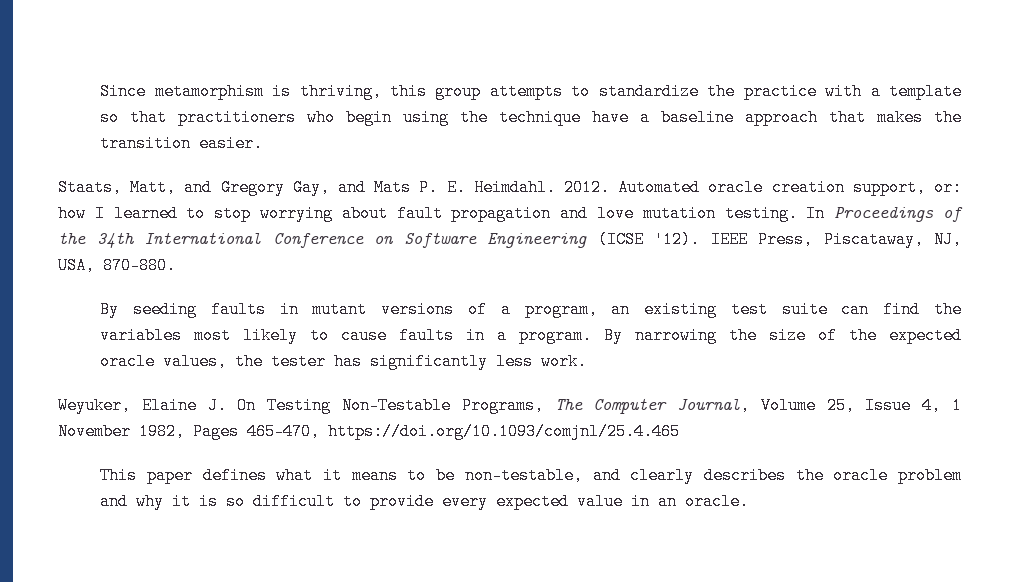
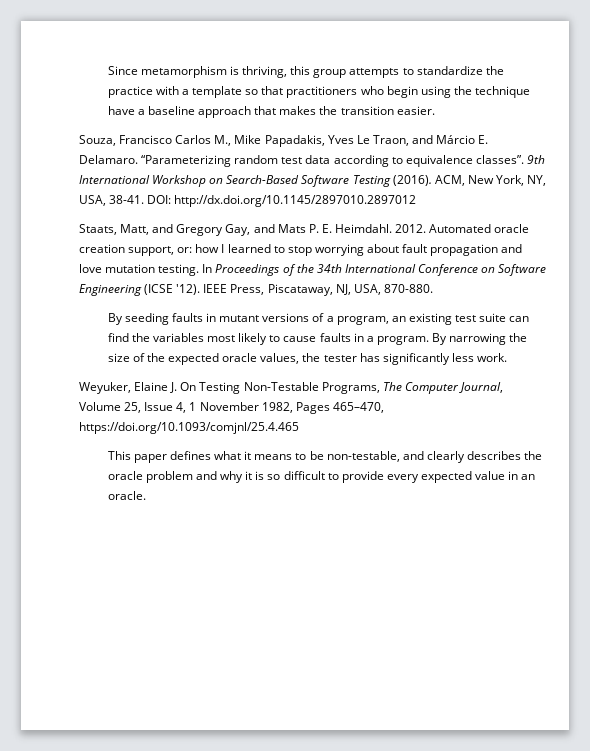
+ Souza, Francisco Carlos M., Mike Papadakis, Yves Le Traon, and Márcio E. Delamaro. “Parameterizing random test data according to equivalence classes”. 9th International Workshop on Search-Based Software Testing (2016). ACM, New York, NY, USA, 38-41. DOI: http://dx.doi.org/10.1145/2897010.2897012

